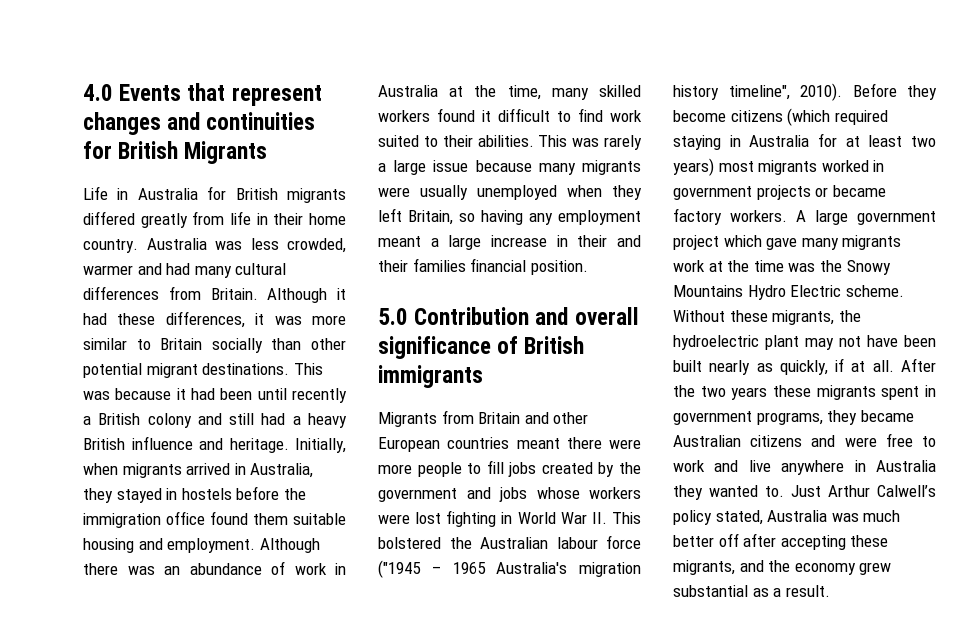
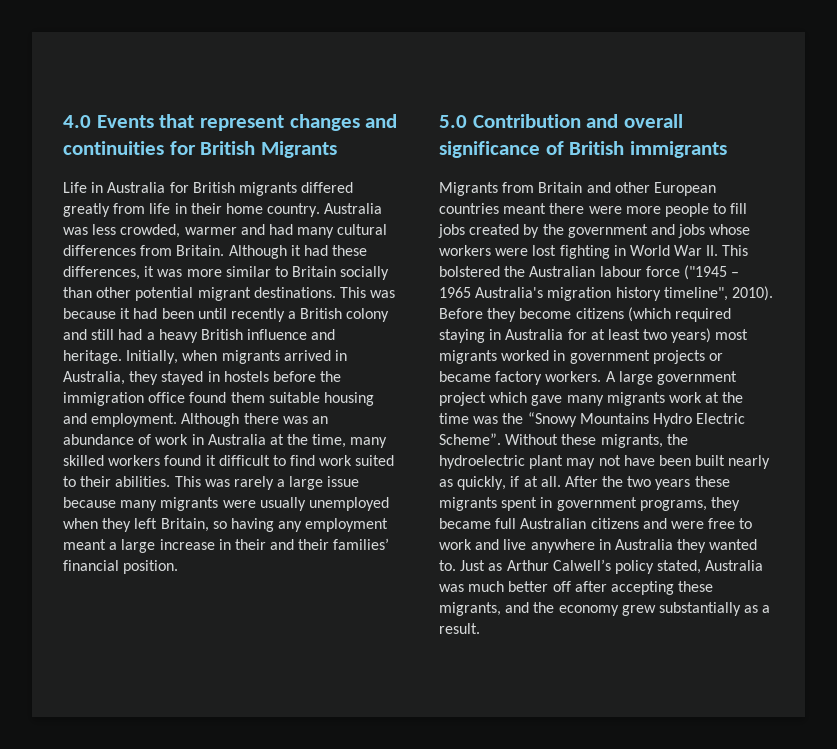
- This was rarely a large issue because many migrants were usually unemployed when they left Britain, so having any employment meant a large increase in their and their families financial position.
+ This was rarely a large issue because many migrants were usually unemployed when they left Britain, so having any employment meant a large increase in their and their families’ financial position.
- A large government project which gave many migrants work at the time was the Snowy Mountains Hydro Electric scheme.
+ A large government project which gave many migrants work at the time was the “Snowy Mountains Hydro Electric Scheme”.
- After the two years these migrants spent in government programs, they became Australian citizens and were free to work and live anywhere in Australia they wanted to.
+ After the two years these migrants spent in government programs, they became full Australian citizens and were free to work and live anywhere in Australia they wanted to.
- Just Arthur Calwell’s policy stated, Australia was much better off after accepting these migrants, and the economy grew substantial as a result.
+ Just as Arthur Calwell’s policy stated, Australia was much better off after accepting these migrants, and the economy grew substantially as a result.

